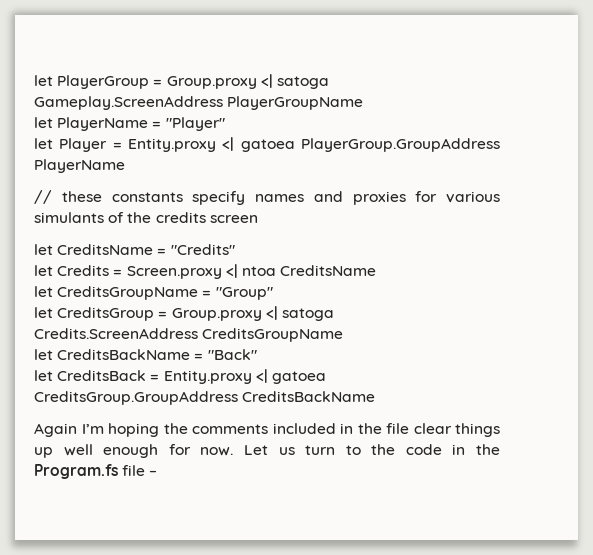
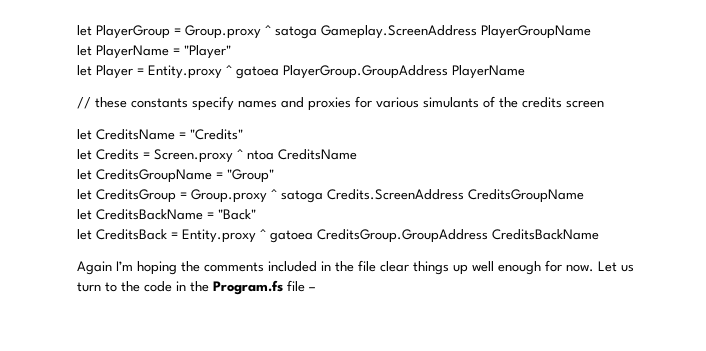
- let PlayerGroup = Group.proxy <| satoga Gameplay.ScreenAddress PlayerGroupName
+ let PlayerGroup = Group.proxy ^ satoga Gameplay.ScreenAddress PlayerGroupName
- let Player = Entity.proxy <| gatoea PlayerGroup.GroupAddress PlayerName
+ let Player = Entity.proxy ^ gatoea PlayerGroup.GroupAddress PlayerName
- let Credits = Screen.proxy <| ntoa CreditsName
+ let Credits = Screen.proxy ^ ntoa CreditsName
- let CreditsGroup = Group.proxy <| satoga Credits.ScreenAddress CreditsGroupName
+ let CreditsGroup = Group.proxy ^ satoga Credits.ScreenAddress CreditsGroupName
- let CreditsBack = Entity.proxy <| gatoea CreditsGroup.GroupAddress CreditsBackName
+ let CreditsBack = Entity.proxy ^ gatoea CreditsGroup.GroupAddress CreditsBackName

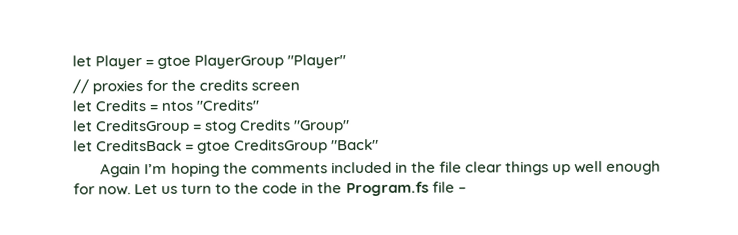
- let PlayerGroup = Group.proxy ^ satoga Gameplay.ScreenAddress PlayerGroupName
- let PlayerName = "Player"
- let Player = Entity.proxy ^ gatoea PlayerGroup.GroupAddress PlayerName
- // these constants specify names and proxies for various simulants of the credits screen
+ let Player = gtoe PlayerGroup "Player"
+ // proxies for the credits screen
- let CreditsName = "Credits"
- let Credits = Screen.proxy ^ ntoa CreditsName
- let CreditsGroupName = "Group"
- let CreditsGroup = Group.proxy ^ satoga Credits.ScreenAddress CreditsGroupName
- let CreditsBackName = "Back"
- let CreditsBack = Entity.proxy ^ gatoea CreditsGroup.GroupAddress CreditsBackName
+ let Credits = ntos "Credits"
+ let CreditsGroup = stog Credits "Group"
+ let CreditsBack = gtoe CreditsGroup "Back"

